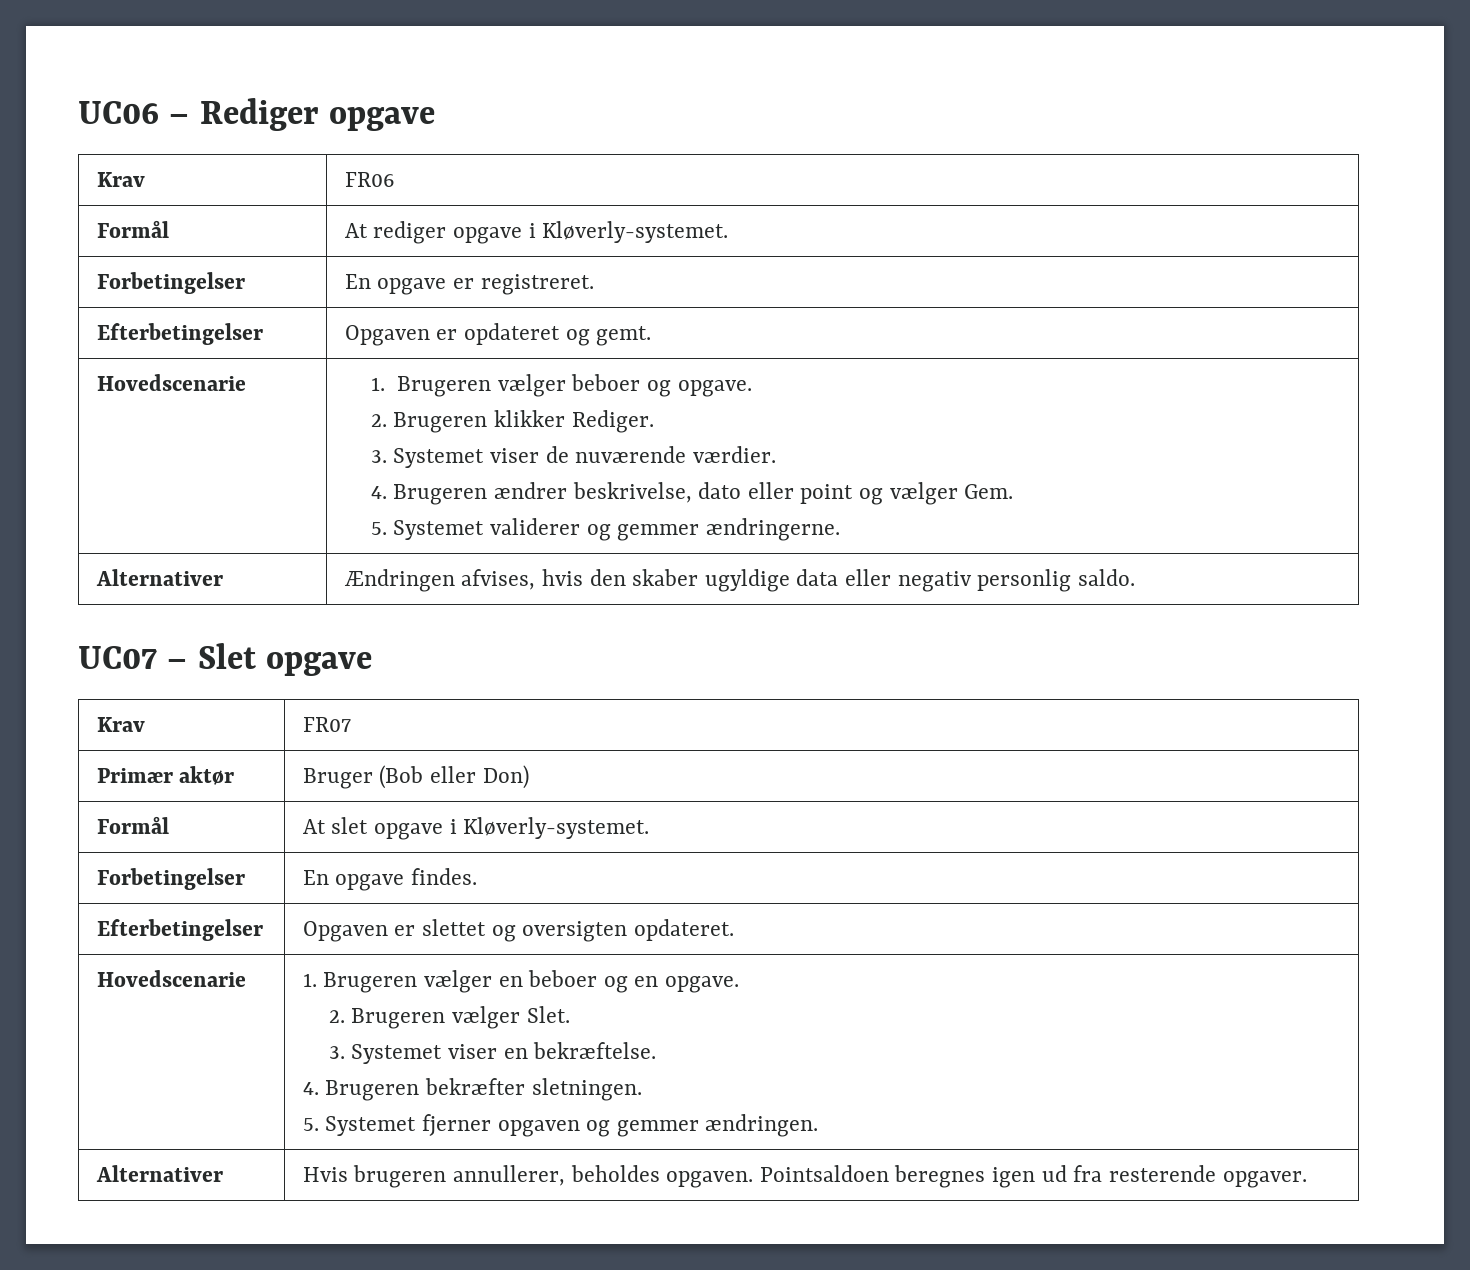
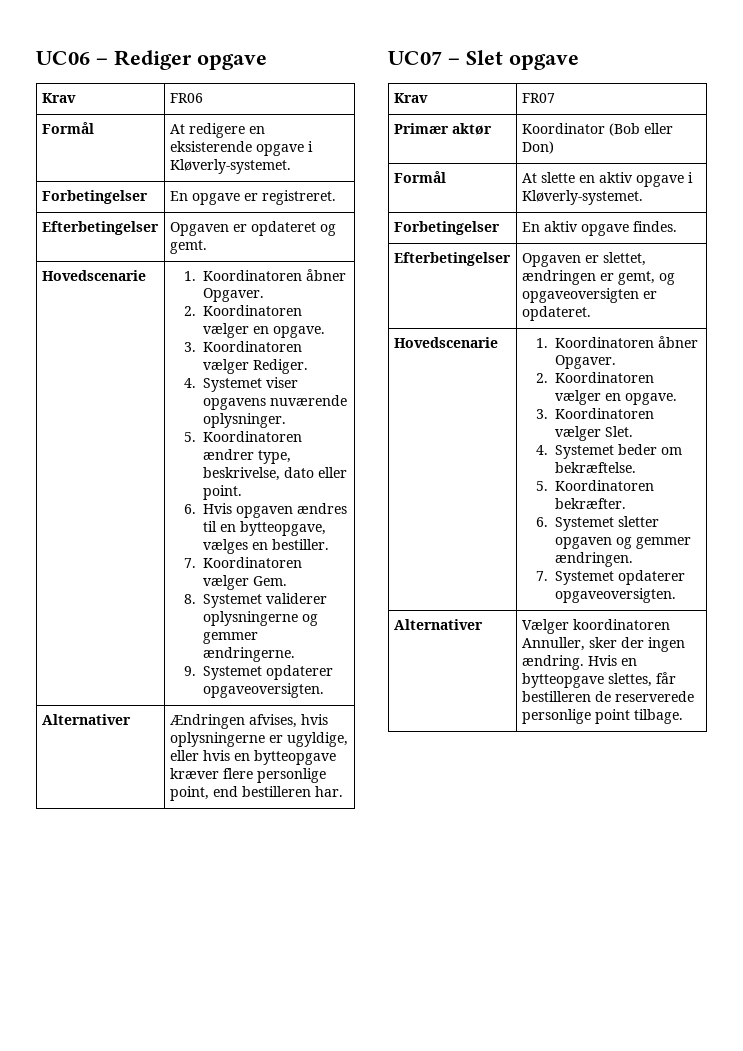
- Formål | At rediger opgave i Kløverly-systemet.
+ Formål | At redigere en eksisterende opgave i Kløverly-systemet.
  Efterbetingelser | Opgaven er opdateret og gemt.
- Hovedscenarie | 1. Brugeren vælger beboer og opgave.
- 2. Brugeren klikker Rediger.
+ Hovedscenarie | 1. Koordinatoren åbner Opgaver.
+ 2. Koordinatoren vælger en opgave.
+ 3. Koordinatoren vælger Rediger.
- 3. Systemet viser de nuværende værdier.
- 4. Brugeren ændrer beskrivelse, dato eller point og vælger Gem.
+ 4. Systemet viser opgavens nuværende oplysninger.
+ 5. Koordinatoren ændrer type, beskrivelse, dato eller point.
+ 6. Hvis opgaven ændres til en bytteopgave, vælges en bestiller.
+ 7. Koordinatoren vælger Gem.
- 5. Systemet validerer og gemmer ændringerne.
+ 8. Systemet validerer oplysningerne og gemmer ændringerne.
+ 9. Systemet opdaterer opgaveoversigten.
- Alternativer | Ændringen afvises, hvis den skaber ugyldige data eller negativ personlig saldo.
+ Alternativer | Ændringen afvises, hvis oplysningerne er ugyldige, eller hvis en bytteopgave kræver flere personlige point, end bestilleren har.
- Primær aktør | Bruger (Bob eller Don)
+ Primær aktør | Koordinator (Bob eller Don)
- Formål | At slet opgave i Kløverly-systemet.
- Forbetingelser | En opgave findes.
+ Formål | At slette en aktiv opgave i Kløverly-systemet.
+ Forbetingelser | En aktiv opgave findes.
- Efterbetingelser | Opgaven er slettet og oversigten opdateret.
- Hovedscenarie | 1. Brugeren vælger en beboer og en opgave.
- 2. Brugeren vælger Slet.
- 3. Systemet viser en bekræftelse.
- 4. Brugeren bekræfter sletningen.
- 5. Systemet fjerner opgaven og gemmer ændringen.
- Alternativer | Hvis brugeren annullerer, beholdes opgaven. Pointsaldoen beregnes igen ud fra resterende opgaver.
+ Efterbetingelser | Opgaven er slettet, ændringen er gemt, og opgaveoversigten er opdateret.
+ Hovedscenarie | 1. Koordinatoren åbner Opgaver.
+ 2. Koordinatoren vælger en opgave.
+ 3. Koordinatoren vælger Slet.
+ 4. Systemet beder om bekræftelse.
+ 5. Koordinatoren bekræfter.
+ 6. Systemet sletter opgaven og gemmer ændringen.
+ 7. Systemet opdaterer opgaveoversigten.
+ Alternativer | Vælger koordinatoren Annuller, sker der ingen ændring. Hvis en bytteopgave slettes, får bestilleren de reserverede personlige point tilbage.

